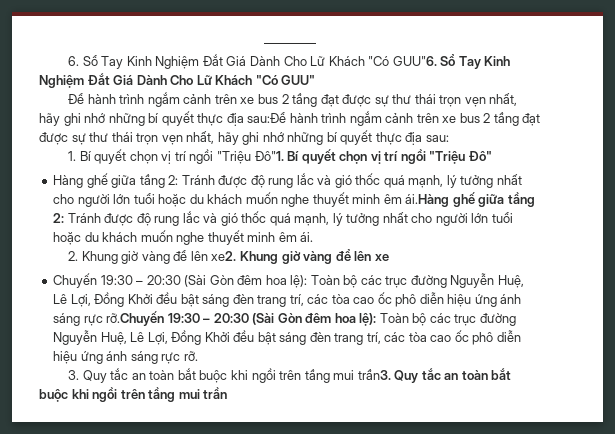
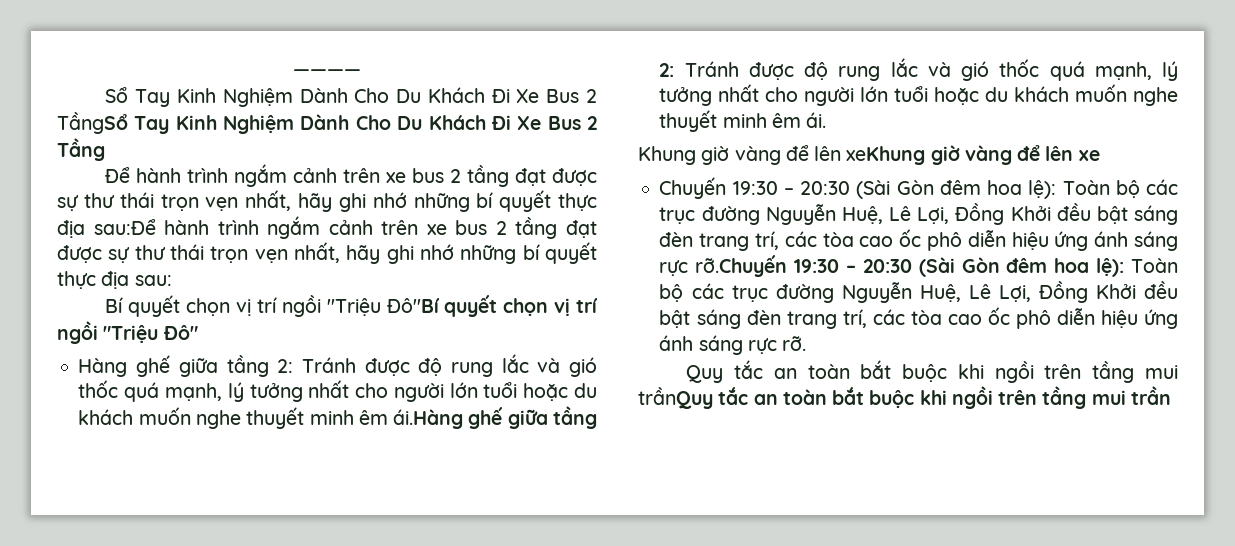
- 6. Sổ Tay Kinh Nghiệm Đắt Giá Dành Cho Lữ Khách "Có GUU"6. Sổ Tay Kinh Nghiệm Đắt Giá Dành Cho Lữ Khách "Có GUU"
+ Sổ Tay Kinh Nghiệm Dành Cho Du Khách Đi Xe Bus 2 TầngSổ Tay Kinh Nghiệm Dành Cho Du Khách Đi Xe Bus 2 Tầng
- 1. Bí quyết chọn vị trí ngồi "Triệu Đô"1. Bí quyết chọn vị trí ngồi "Triệu Đô"
+ Bí quyết chọn vị trí ngồi "Triệu Đô"Bí quyết chọn vị trí ngồi "Triệu Đô"
- 2. Khung giờ vàng để lên xe2. Khung giờ vàng để lên xe
+ Khung giờ vàng để lên xeKhung giờ vàng để lên xe
- 3. Quy tắc an toàn bắt buộc khi ngồi trên tầng mui trần3. Quy tắc an toàn bắt buộc khi ngồi trên tầng mui trần
+ Quy tắc an toàn bắt buộc khi ngồi trên tầng mui trầnQuy tắc an toàn bắt buộc khi ngồi trên tầng mui trần

